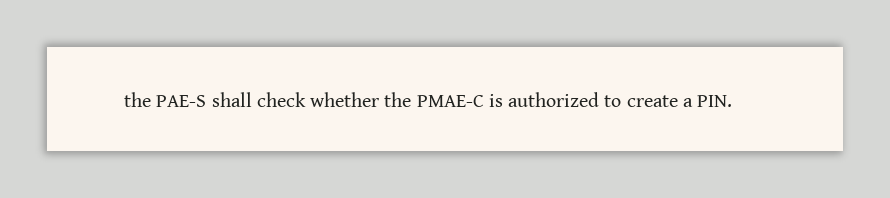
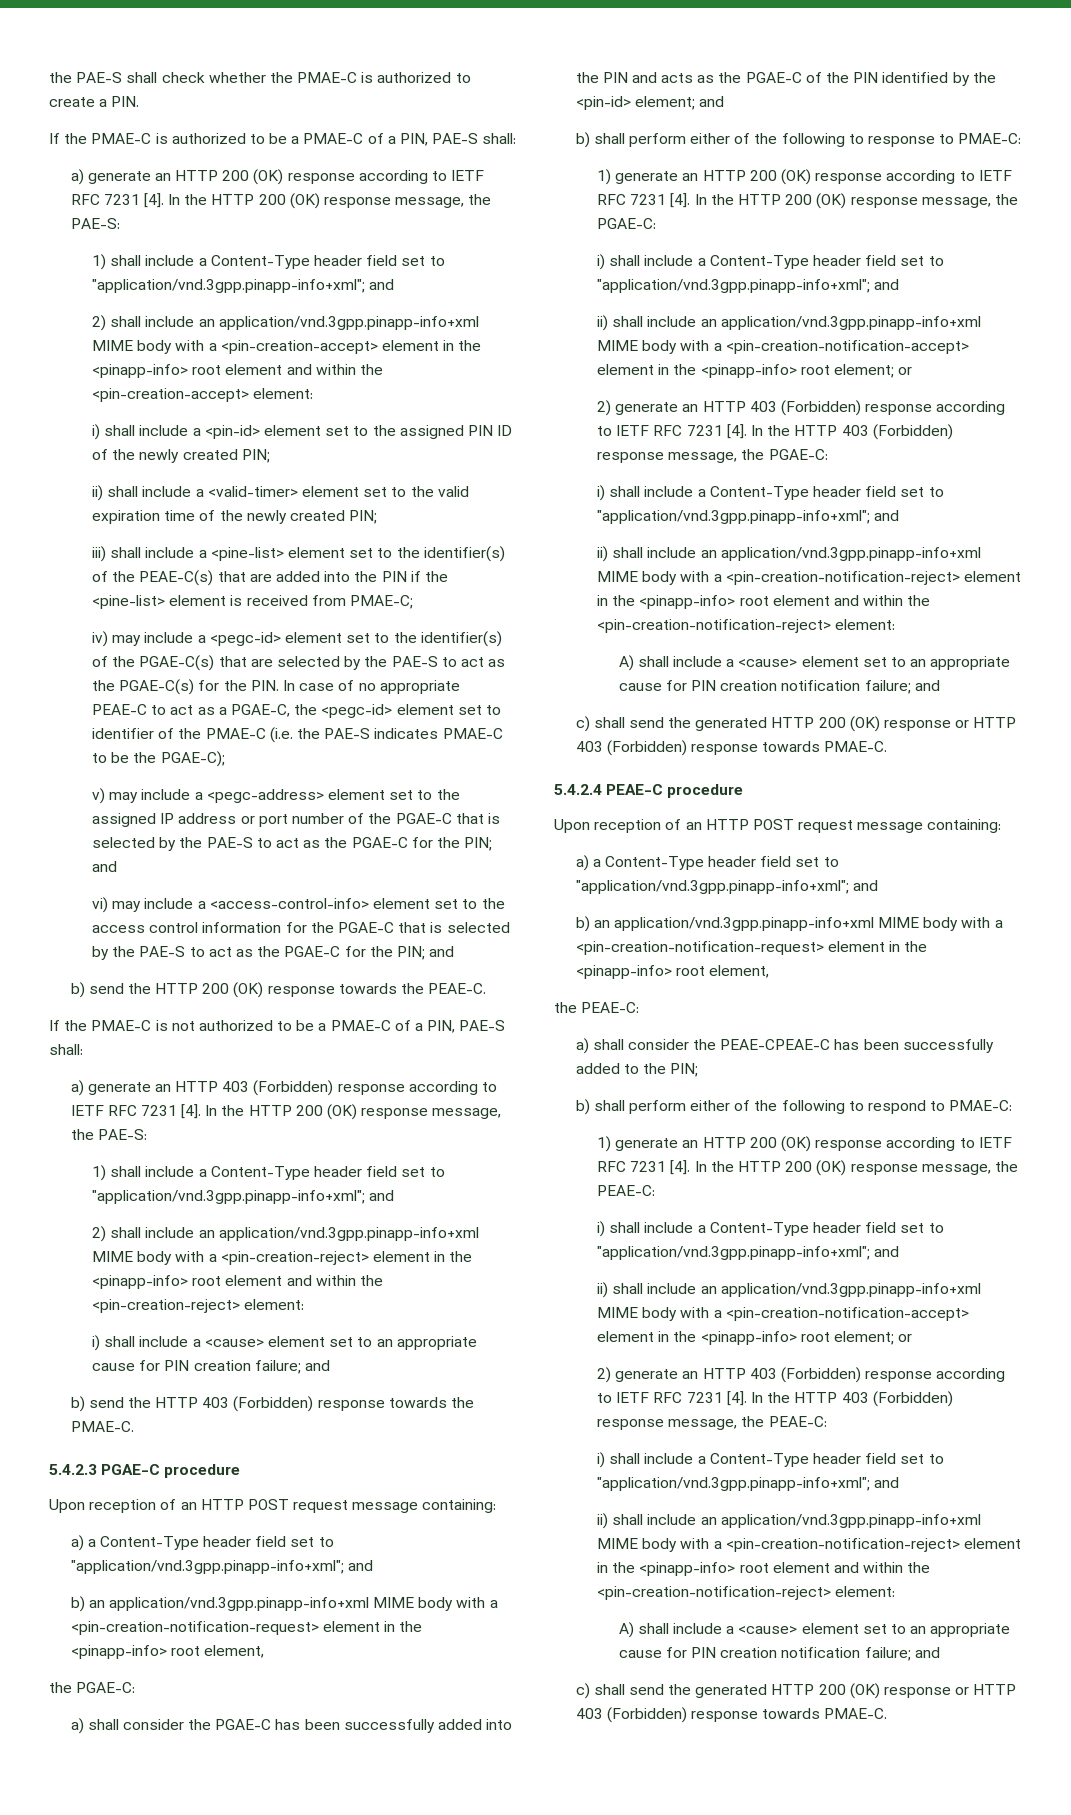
+ If the PMAE-C is authorized to be a PMAE-C of a PIN, PAE-S shall:
+ a) generate an HTTP 200 (OK) response according to IETF RFC 7231 [4]. In the HTTP 200 (OK) response message, the PAE-S:
+ 1) shall include a Content-Type header field set to "application/vnd.3gpp.pinapp-info+xml"; and
+ 2) shall include an application/vnd.3gpp.pinapp-info+xml MIME body with a <pin-creation-accept> element in the <pinapp-info> root element and within the <pin-creation-accept> element:
+ i) shall include a <pin-id> element set to the assigned PIN ID of the newly created PIN;
+ ii) shall include a <valid-timer> element set to the valid expiration time of the newly created PIN;
+ iii) shall include a <pine-list> element set to the identifier(s) of the PEAE-C(s) that are added into the PIN if the <pine-list> element is received from PMAE-C;
+ iv) may include a <pegc-id> element set to the identifier(s) of the PGAE-C(s) that are selected by the PAE-S to act as the PGAE-C(s) for the PIN. In case of no appropriate PEAE-C to act as a PGAE-C, the <pegc-id> element set to identifier of the PMAE-C (i.e. the PAE-S indicates PMAE-C to be the PGAE-C);
+ v) may include a <pegc-address> element set to the assigned IP address or port number of the PGAE-C that is selected by the PAE-S to act as the PGAE-C for the PIN; and
+ vi) may include a <access-control-info> element set to the access control information for the PGAE-C that is selected by the PAE-S to act as the PGAE-C for the PIN; and
+ b) send the HTTP 200 (OK) response towards the PEAE-C.
+ If the PMAE-C is not authorized to be a PMAE-C of a PIN, PAE-S shall:
+ a) generate an HTTP 403 (Forbidden) response according to IETF RFC 7231 [4]. In the HTTP 200 (OK) response message, the PAE-S:
+ 1) shall include a Content-Type header field set to "application/vnd.3gpp.pinapp-info+xml"; and
+ 2) shall include an application/vnd.3gpp.pinapp-info+xml MIME body with a <pin-creation-reject> element in the <pinapp-info> root element and within the <pin-creation-reject> element:
+ i) shall include a <cause> element set to an appropriate cause for PIN creation failure; and
+ b) send the HTTP 403 (Forbidden) response towards the PMAE-C.
+ 5.4.2.3 PGAE-C procedure
+ Upon reception of an HTTP POST request message containing:
+ a) a Content-Type header field set to "application/vnd.3gpp.pinapp-info+xml"; and
+ b) an application/vnd.3gpp.pinapp-info+xml MIME body with a <pin-creation-notification-request> element in the <pinapp-info> root element,
+ the PGAE-C:
+ a) shall consider the PGAE-C has been successfully added into the PIN and acts as the PGAE-C of the PIN identified by the <pin-id> element; and
+ b) shall perform either of the following to response to PMAE-C:
+ 1) generate an HTTP 200 (OK) response according to IETF RFC 7231 [4]. In the HTTP 200 (OK) response message, the PGAE-C:
+ i) shall include a Content-Type header field set to "application/vnd.3gpp.pinapp-info+xml"; and
+ ii) shall include an application/vnd.3gpp.pinapp-info+xml MIME body with a <pin-creation-notification-accept> element in the <pinapp-info> root element; or
+ 2) generate an HTTP 403 (Forbidden) response according to IETF RFC 7231 [4]. In the HTTP 403 (Forbidden) response message, the PGAE-C:
+ i) shall include a Content-Type header field set to "application/vnd.3gpp.pinapp-info+xml"; and
+ ii) shall include an application/vnd.3gpp.pinapp-info+xml MIME body with a <pin-creation-notification-reject> element in the <pinapp-info> root element and within the <pin-creation-notification-reject> element:
+ A) shall include a <cause> element set to an appropriate cause for PIN creation notification failure; and
+ c) shall send the generated HTTP 200 (OK) response or HTTP 403 (Forbidden) response towards PMAE-C.
+ 5.4.2.4 PEAE-C procedure
+ Upon reception of an HTTP POST request message containing:
+ a) a Content-Type header field set to "application/vnd.3gpp.pinapp-info+xml"; and
+ b) an application/vnd.3gpp.pinapp-info+xml MIME body with a <pin-creation-notification-request> element in the <pinapp-info> root element,
+ the PEAE-C:
+ a) shall consider the PEAE-CPEAE-C has been successfully added to the PIN;
+ b) shall perform either of the following to respond to PMAE-C:
+ 1) generate an HTTP 200 (OK) response according to IETF RFC 7231 [4]. In the HTTP 200 (OK) response message, the PEAE-C:
+ i) shall include a Content-Type header field set to "application/vnd.3gpp.pinapp-info+xml"; and
+ ii) shall include an application/vnd.3gpp.pinapp-info+xml MIME body with a <pin-creation-notification-accept> element in the <pinapp-info> root element; or
+ 2) generate an HTTP 403 (Forbidden) response according to IETF RFC 7231 [4]. In the HTTP 403 (Forbidden) response message, the PEAE-C:
+ i) shall include a Content-Type header field set to "application/vnd.3gpp.pinapp-info+xml"; and
+ ii) shall include an application/vnd.3gpp.pinapp-info+xml MIME body with a <pin-creation-notification-reject> element in the <pinapp-info> root element and within the <pin-creation-notification-reject> element:
+ A) shall include a <cause> element set to an appropriate cause for PIN creation notification failure; and
+ c) shall send the generated HTTP 200 (OK) response or HTTP 403 (Forbidden) response towards PMAE-C.

